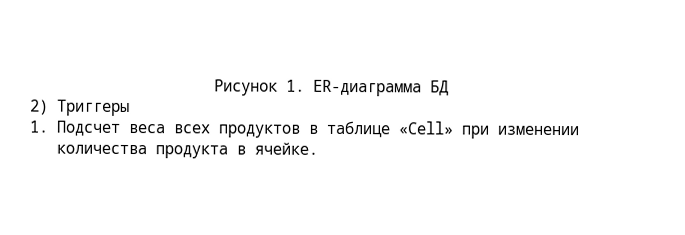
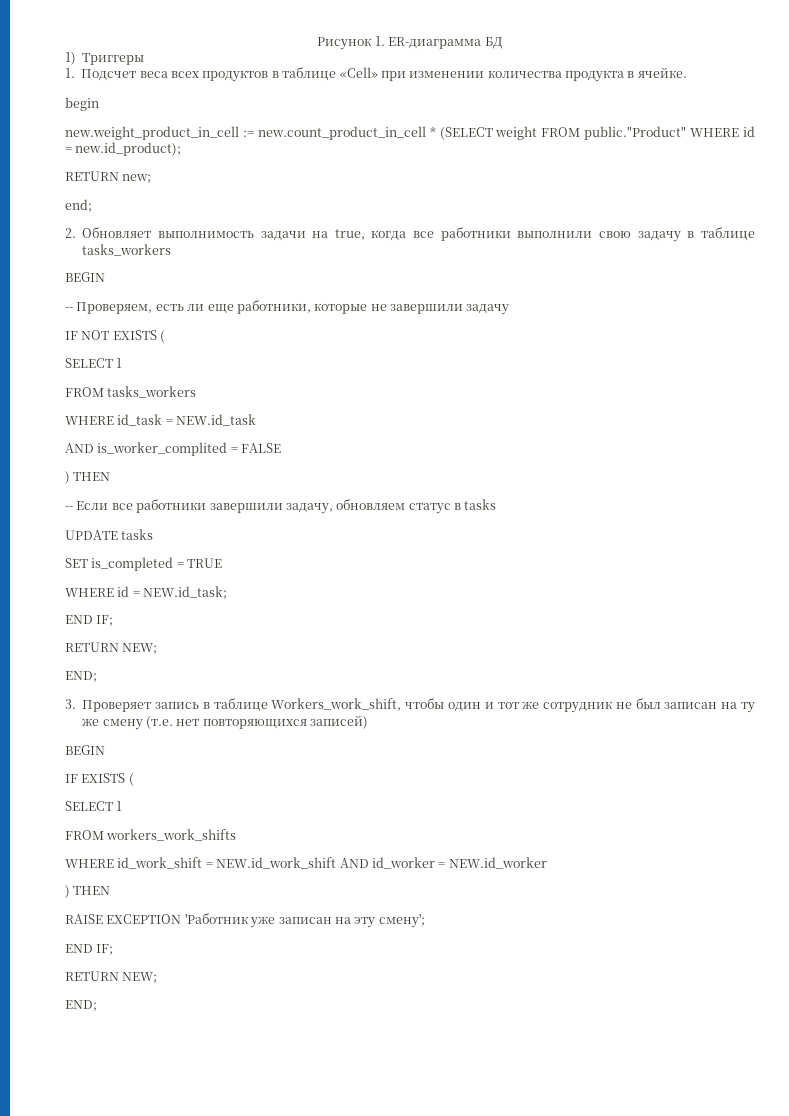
- 2) Триггеры
+ 1) Триггеры
+ begin
+ new.weight_product_in_cell := new.count_product_in_cell * (SELECT weight FROM public."Product" WHERE id = new.id_product);
+ RETURN new;
+ end;
+ 2. Обновляет выполнимость задачи на true, когда все работники выполнили свою задачу в таблице tasks_workers
+ BEGIN
+ -- Проверяем, есть ли еще работники, которые не завершили задачу
+ IF NOT EXISTS (
+ SELECT 1
+ FROM tasks_workers
+ WHERE id_task = NEW.id_task
+ AND is_worker_complited = FALSE
+ ) THEN
+ -- Если все работники завершили задачу, обновляем статус в tasks
+ UPDATE tasks
+ SET is_completed = TRUE
+ WHERE id = NEW.id_task;
+ END IF;
+ RETURN NEW;
+ END;
+ 3. Проверяет запись в таблице Workers_work_shift, чтобы один и тот же сотрудник не был записан на ту же смену (т.е. нет повторяющихся записей)
+ BEGIN
+ IF EXISTS (
+ SELECT 1
+ FROM workers_work_shifts
+ WHERE id_work_shift = NEW.id_work_shift AND id_worker = NEW.id_worker
+ ) THEN
+ RAISE EXCEPTION 'Работник уже записан на эту смену';
+ END IF;
+ RETURN NEW;
+ END;

